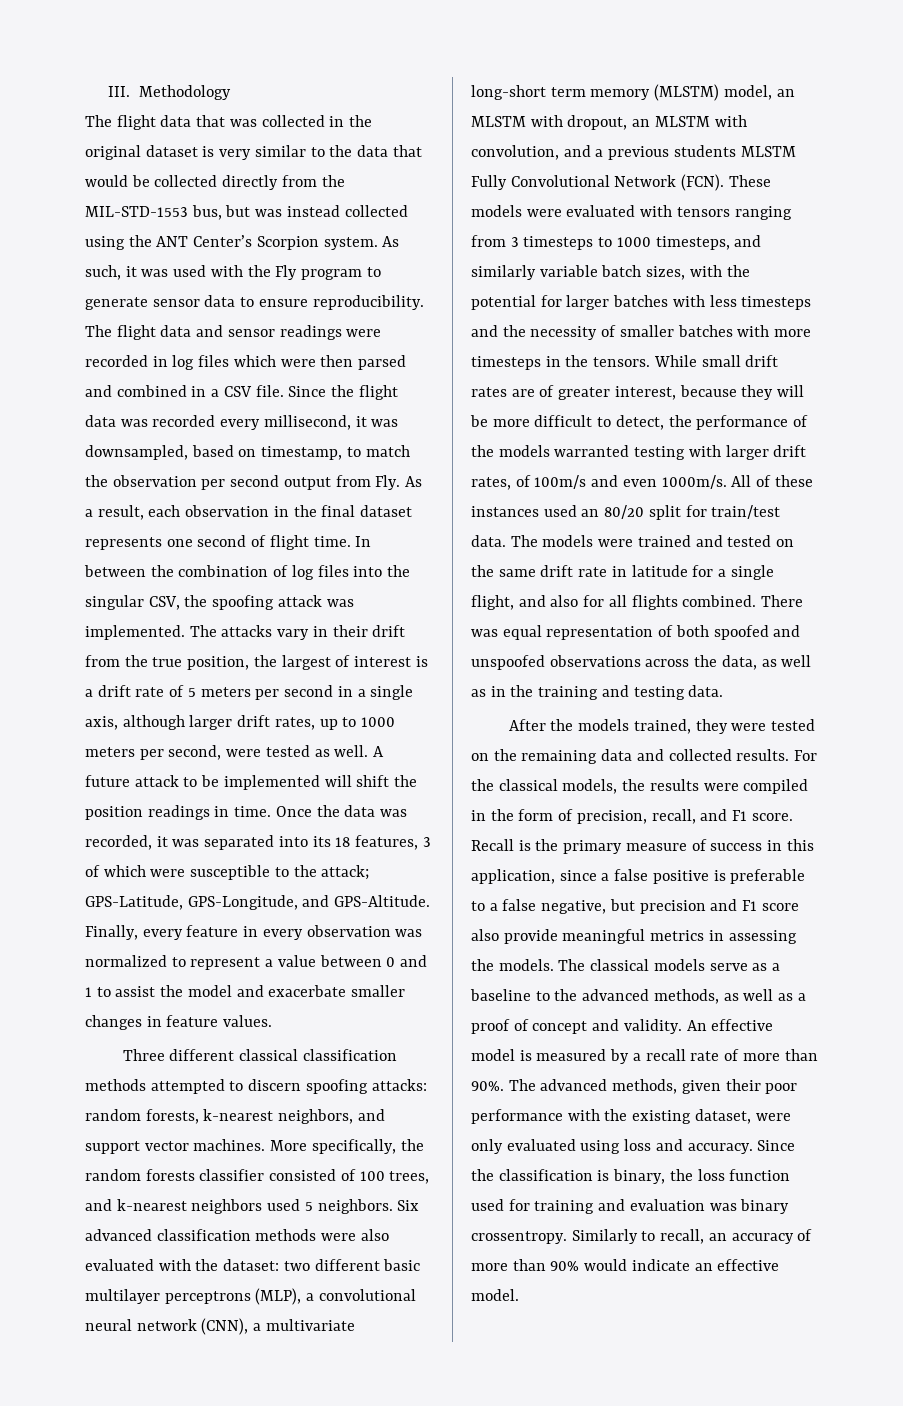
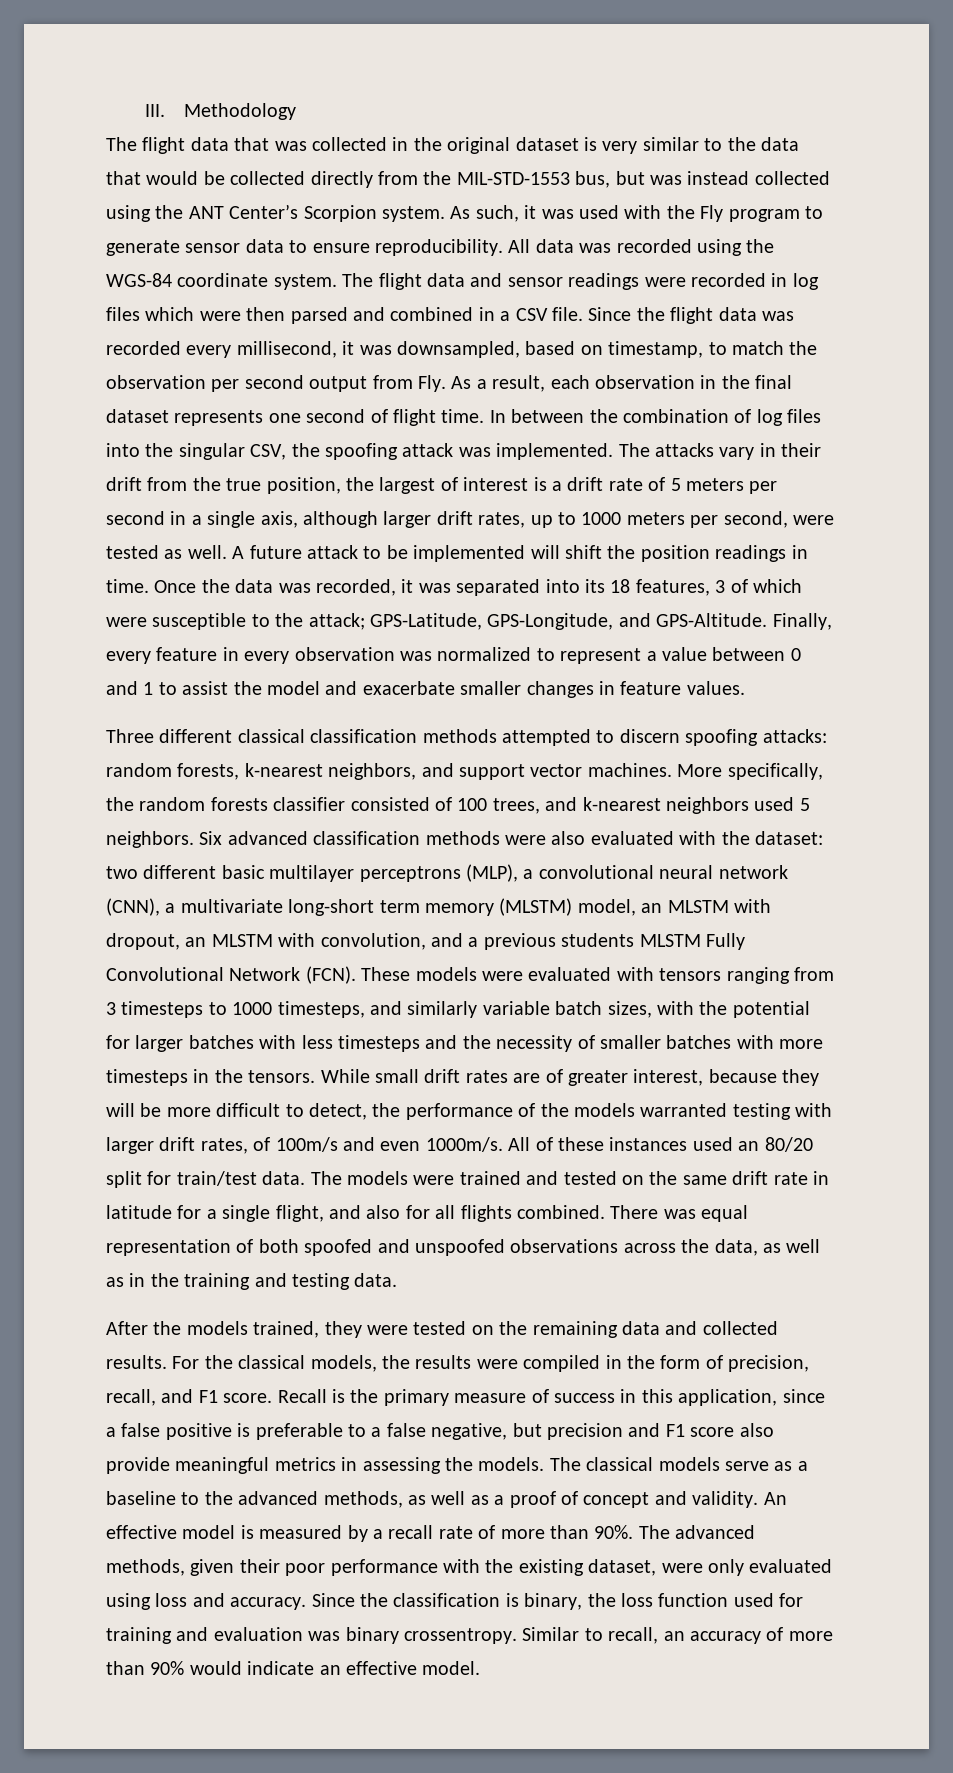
+ All data was recorded using the WGS-84 coordinate system.
- Similarly to recall, an accuracy of more than 90% would indicate an effective model.
+ Similar to recall, an accuracy of more than 90% would indicate an effective model.

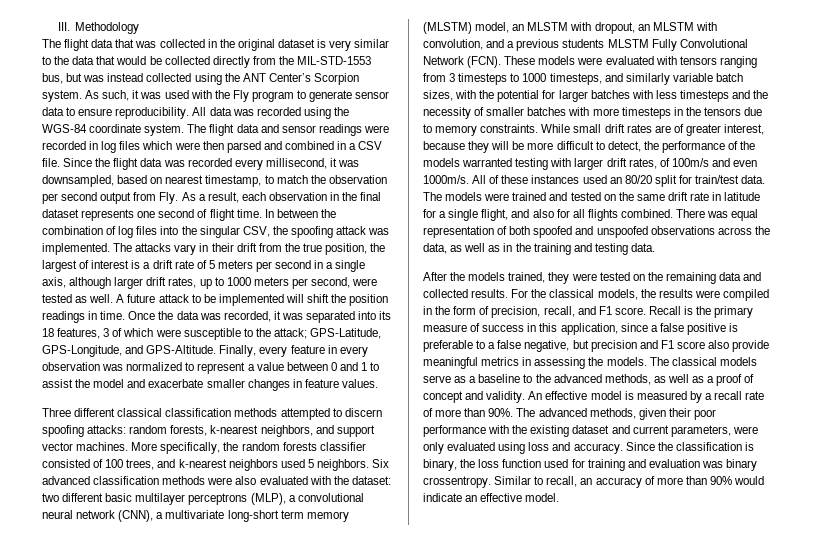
- Since the flight data was recorded every millisecond, it was downsampled, based on timestamp, to match the observation per second output from Fly. As a result, each observation in the final dataset represents one second of flight time.
+ Since the flight data was recorded every millisecond, it was downsampled, based on nearest timestamp, to match the observation per second output from Fly. As a result, each observation in the final dataset represents one second of flight time.
- These models were evaluated with tensors ranging from 3 timesteps to 1000 timesteps, and similarly variable batch sizes, with the potential for larger batches with less timesteps and the necessity of smaller batches with more timesteps in the tensors.
+ These models were evaluated with tensors ranging from 3 timesteps to 1000 timesteps, and similarly variable batch sizes, with the potential for larger batches with less timesteps and the necessity of smaller batches with more timesteps in the tensors due to memory constraints.
- The advanced methods, given their poor performance with the existing dataset, were only evaluated using loss and accuracy.
+ The advanced methods, given their poor performance with the existing dataset and current parameters, were only evaluated using loss and accuracy.

